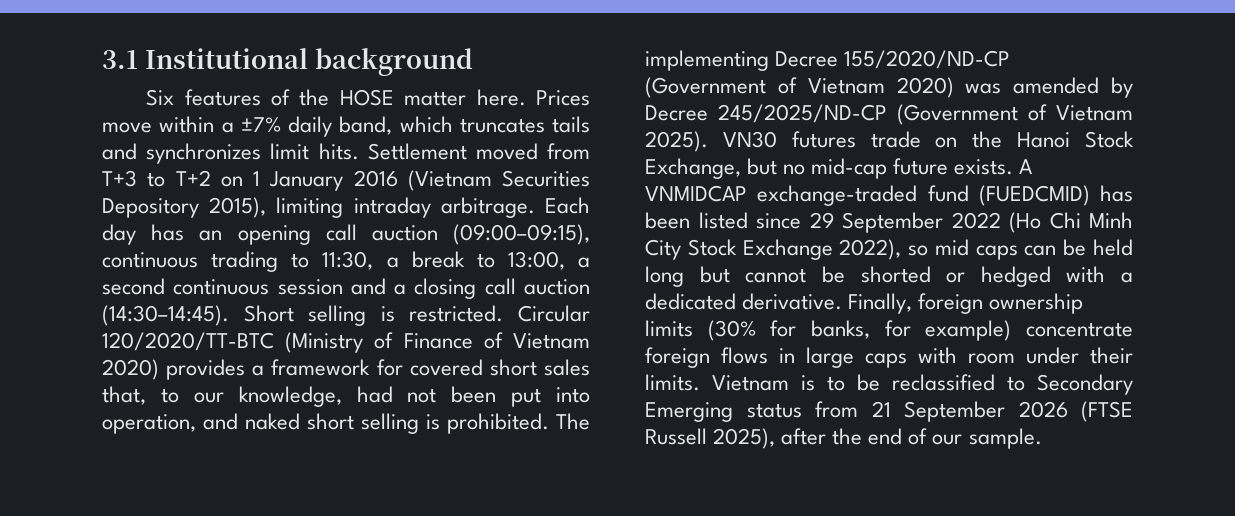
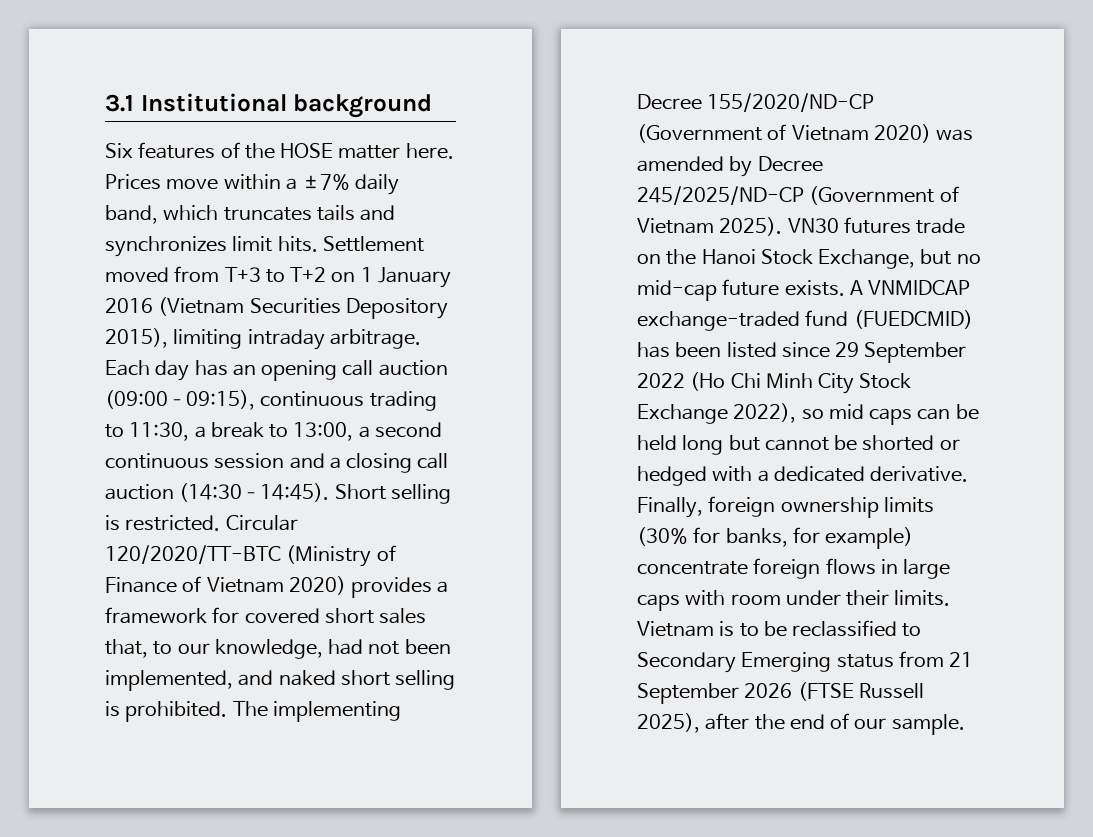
- Circular 120/2020/TT-BTC (Ministry of Finance of Vietnam 2020) provides a framework for covered short sales that, to our knowledge, had not been put into operation, and naked short selling is prohibited.
+ Circular 120/2020/TT-BTC (Ministry of Finance of Vietnam 2020) provides a framework for covered short sales that, to our knowledge, had not been implemented, and naked short selling is prohibited.

